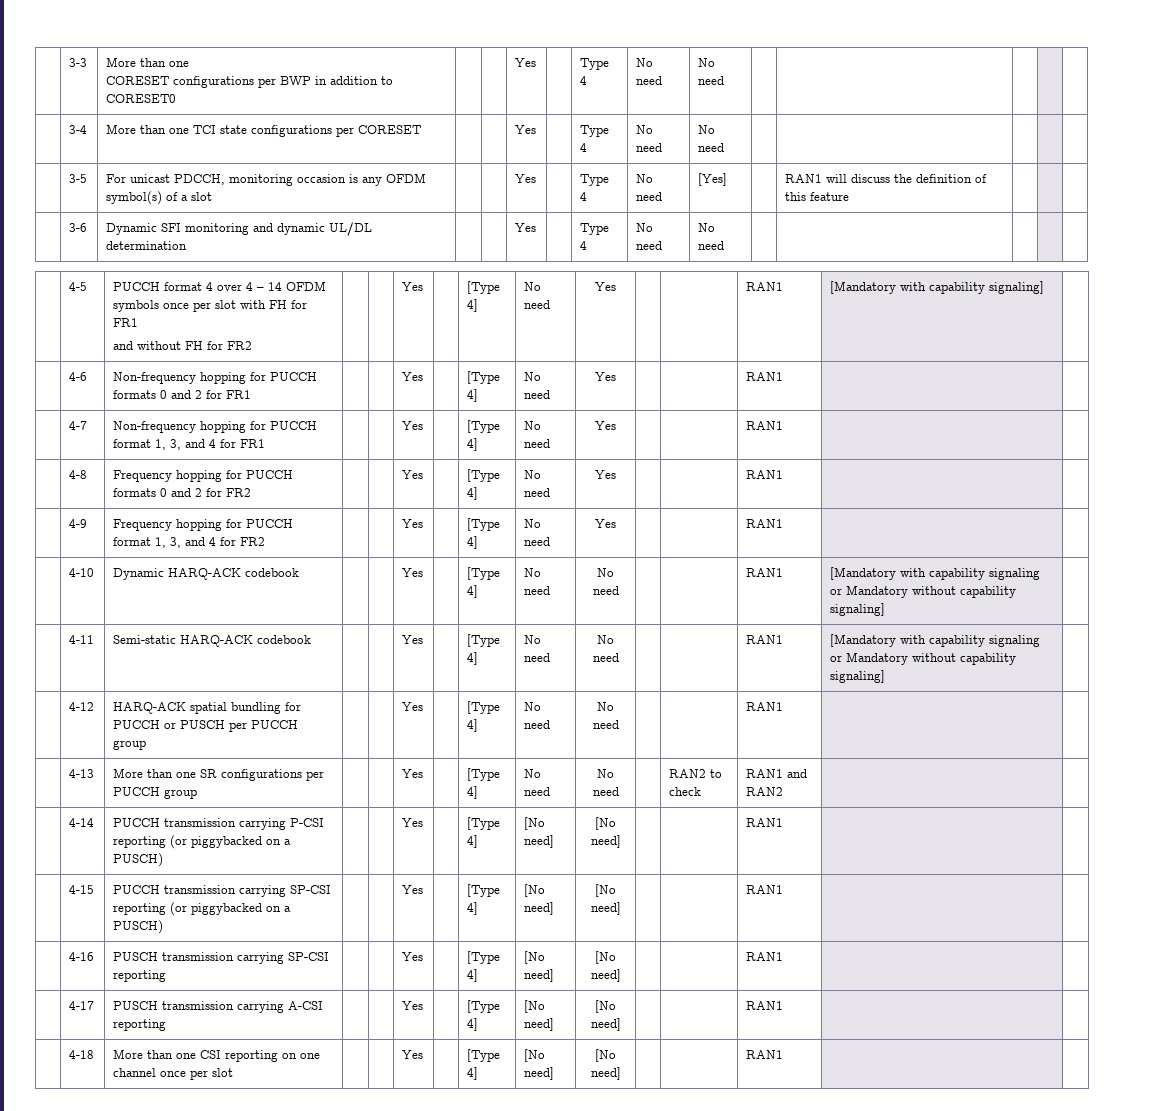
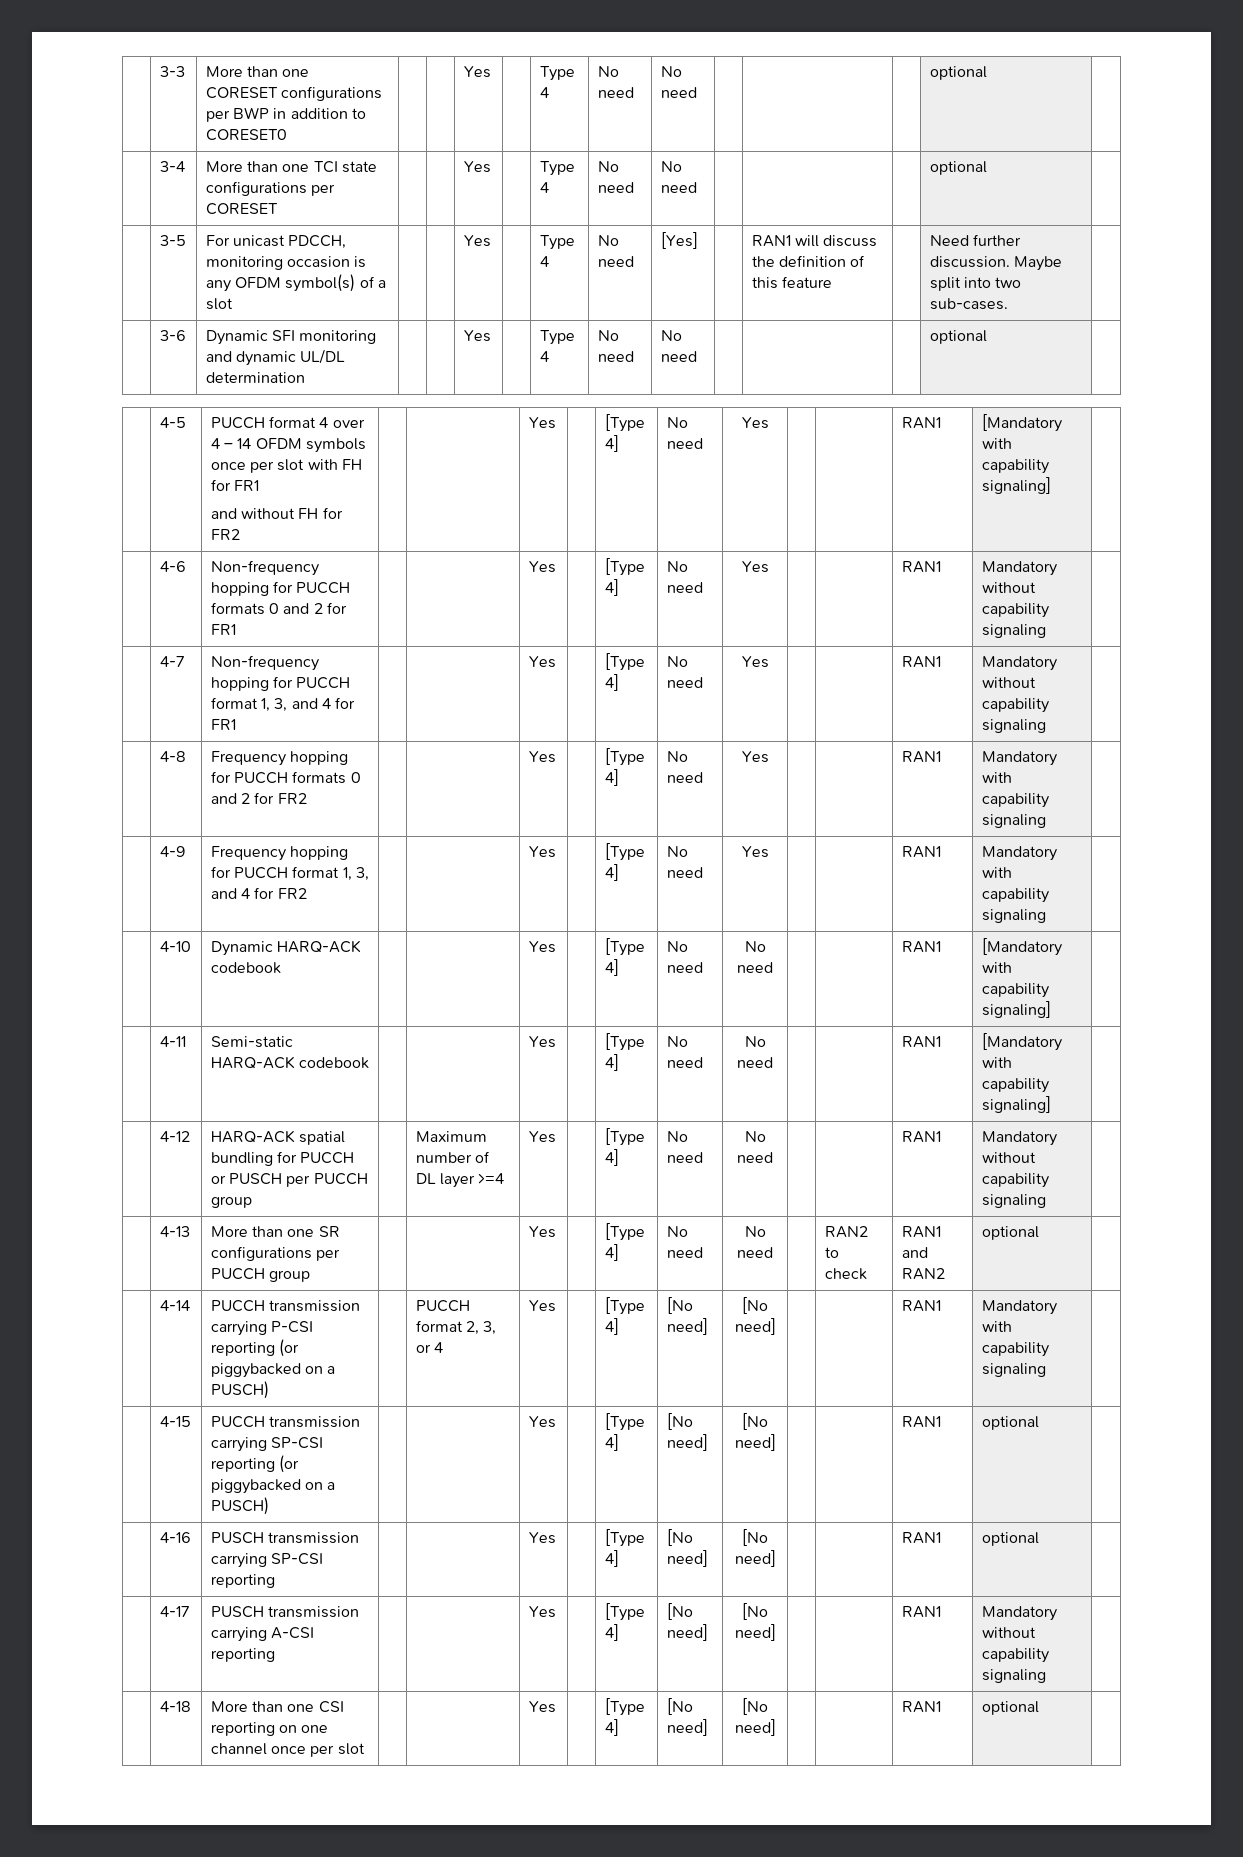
  | 3-3 | More than one
- CORESET configurations per BWP in addition to CORESET0 | | | Yes | | Type 4 | No need | No need | | | | |
+ CORESET configurations per BWP in addition to CORESET0 | | | Yes | | Type 4 | No need | No need | | | | optional |
- | 3-4 | More than one TCI state configurations per CORESET | | | Yes | | Type 4 | No need | No need | | | | |
+ | 3-4 | More than one TCI state configurations per CORESET | | | Yes | | Type 4 | No need | No need | | | | optional |
- | 3-5 | For unicast PDCCH, monitoring occasion is any OFDM symbol(s) of a slot | | | Yes | | Type 4 | No need | [Yes] | | RAN1 will discuss the definition of this feature | | |
+ | 3-5 | For unicast PDCCH, monitoring occasion is any OFDM symbol(s) of a slot | | | Yes | | Type 4 | No need | [Yes] | | RAN1 will discuss the definition of this feature | | Need further discussion. Maybe split into two sub-cases. |
- | 3-6 | Dynamic SFI monitoring and dynamic UL/DL determination | | | Yes | | Type 4 | No need | No need | | | | |
+ | 3-6 | Dynamic SFI monitoring and dynamic UL/DL determination | | | Yes | | Type 4 | No need | No need | | | | optional |
- | 4-6 | Non-frequency hopping for PUCCH formats 0 and 2 for FR1 | | | Yes | | [Type 4] | No need | Yes | | | RAN1 | |
+ | 4-6 | Non-frequency hopping for PUCCH formats 0 and 2 for FR1 | | | Yes | | [Type 4] | No need | Yes | | | RAN1 | Mandatory without capability signaling |
- | 4-7 | Non-frequency hopping for PUCCH format 1, 3, and 4 for FR1 | | | Yes | | [Type 4] | No need | Yes | | | RAN1 | |
+ | 4-7 | Non-frequency hopping for PUCCH format 1, 3, and 4 for FR1 | | | Yes | | [Type 4] | No need | Yes | | | RAN1 | Mandatory without capability signaling |
- | 4-8 | Frequency hopping for PUCCH formats 0 and 2 for FR2 | | | Yes | | [Type 4] | No need | Yes | | | RAN1 | |
+ | 4-8 | Frequency hopping for PUCCH formats 0 and 2 for FR2 | | | Yes | | [Type 4] | No need | Yes | | | RAN1 | Mandatory with capability signaling |
- | 4-9 | Frequency hopping for PUCCH format 1, 3, and 4 for FR2 | | | Yes | | [Type 4] | No need | Yes | | | RAN1 | |
+ | 4-9 | Frequency hopping for PUCCH format 1, 3, and 4 for FR2 | | | Yes | | [Type 4] | No need | Yes | | | RAN1 | Mandatory with capability signaling |
- | 4-10 | Dynamic HARQ-ACK codebook | | | Yes | | [Type 4] | No need | No need | | | RAN1 | [Mandatory with capability signaling or Mandatory without capability signaling] |
+ | 4-10 | Dynamic HARQ-ACK codebook | | | Yes | | [Type 4] | No need | No need | | | RAN1 | [Mandatory with capability signaling] |
- | 4-11 | Semi-static HARQ-ACK codebook | | | Yes | | [Type 4] | No need | No need | | | RAN1 | [Mandatory with capability signaling or Mandatory without capability signaling] |
+ | 4-11 | Semi-static HARQ-ACK codebook | | | Yes | | [Type 4] | No need | No need | | | RAN1 | [Mandatory with capability signaling] |
- | 4-12 | HARQ-ACK spatial bundling for PUCCH or PUSCH per PUCCH group | | | Yes | | [Type 4] | No need | No need | | | RAN1 | |
+ | 4-12 | HARQ-ACK spatial bundling for PUCCH or PUSCH per PUCCH group | | Maximum number of DL layer >=4 | Yes | | [Type 4] | No need | No need | | | RAN1 | Mandatory without capability signaling |
- | 4-13 | More than one SR configurations per PUCCH group | | | Yes | | [Type 4] | No need | No need | | RAN2 to check | RAN1 and RAN2 | |
+ | 4-13 | More than one SR configurations per PUCCH group | | | Yes | | [Type 4] | No need | No need | | RAN2 to check | RAN1 and RAN2 | optional |
- | 4-14 | PUCCH transmission carrying P-CSI reporting (or piggybacked on a PUSCH) | | | Yes | | [Type 4] | [No need] | [No need] | | | RAN1 | |
+ | 4-14 | PUCCH transmission carrying P-CSI reporting (or piggybacked on a PUSCH) | | PUCCH format 2, 3, or 4 | Yes | | [Type 4] | [No need] | [No need] | | | RAN1 | Mandatory with capability signaling |
- | 4-15 | PUCCH transmission carrying SP-CSI reporting (or piggybacked on a PUSCH) | | | Yes | | [Type 4] | [No need] | [No need] | | | RAN1 | |
+ | 4-15 | PUCCH transmission carrying SP-CSI reporting (or piggybacked on a PUSCH) | | | Yes | | [Type 4] | [No need] | [No need] | | | RAN1 | optional |
- | 4-16 | PUSCH transmission carrying SP-CSI reporting | | | Yes | | [Type 4] | [No need] | [No need] | | | RAN1 | |
+ | 4-16 | PUSCH transmission carrying SP-CSI reporting | | | Yes | | [Type 4] | [No need] | [No need] | | | RAN1 | optional |
- | 4-17 | PUSCH transmission carrying A-CSI reporting | | | Yes | | [Type 4] | [No need] | [No need] | | | RAN1 | |
+ | 4-17 | PUSCH transmission carrying A-CSI reporting | | | Yes | | [Type 4] | [No need] | [No need] | | | RAN1 | Mandatory without capability signaling |
- | 4-18 | More than one CSI reporting on one channel once per slot | | | Yes | | [Type 4] | [No need] | [No need] | | | RAN1 | |
+ | 4-18 | More than one CSI reporting on one channel once per slot | | | Yes | | [Type 4] | [No need] | [No need] | | | RAN1 | optional |

